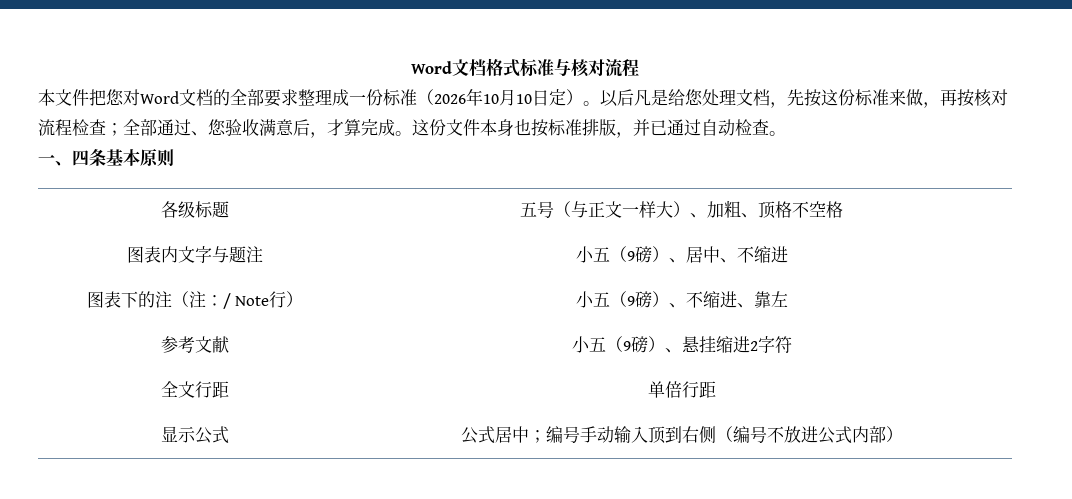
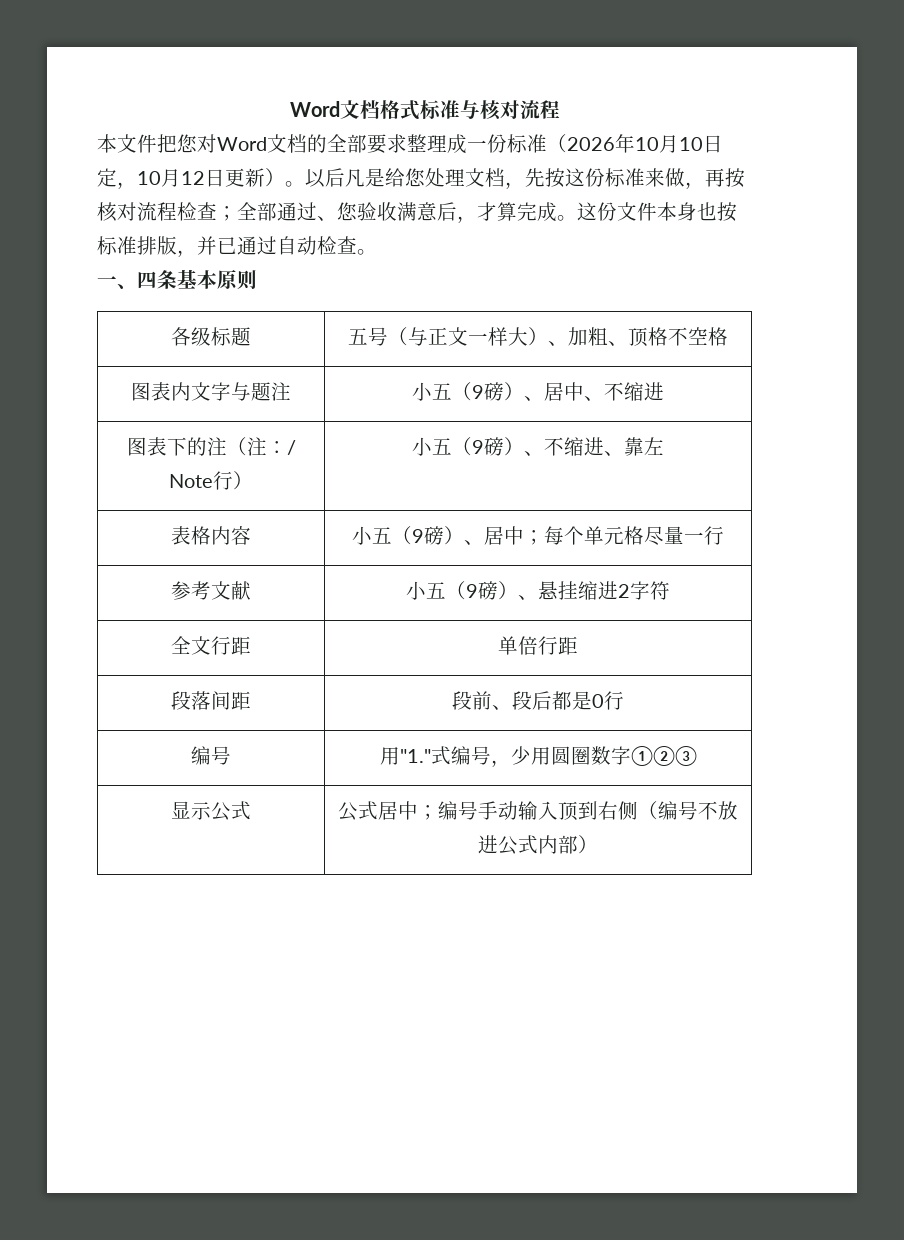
- 本文件把您对Word文档的全部要求整理成一份标准（2026年10月10日定）。
+ 本文件把您对Word文档的全部要求整理成一份标准（2026年10月10日定，10月12日更新）。
+ 表格内容 | 小五（9磅）、居中；每个单元格尽量一行
+ 段落间距 | 段前、段后都是0行
+ 编号 | 用"1."式编号，少用圆圈数字①②③

